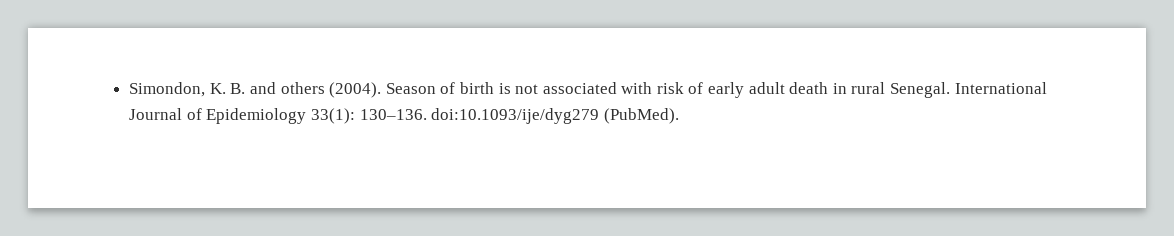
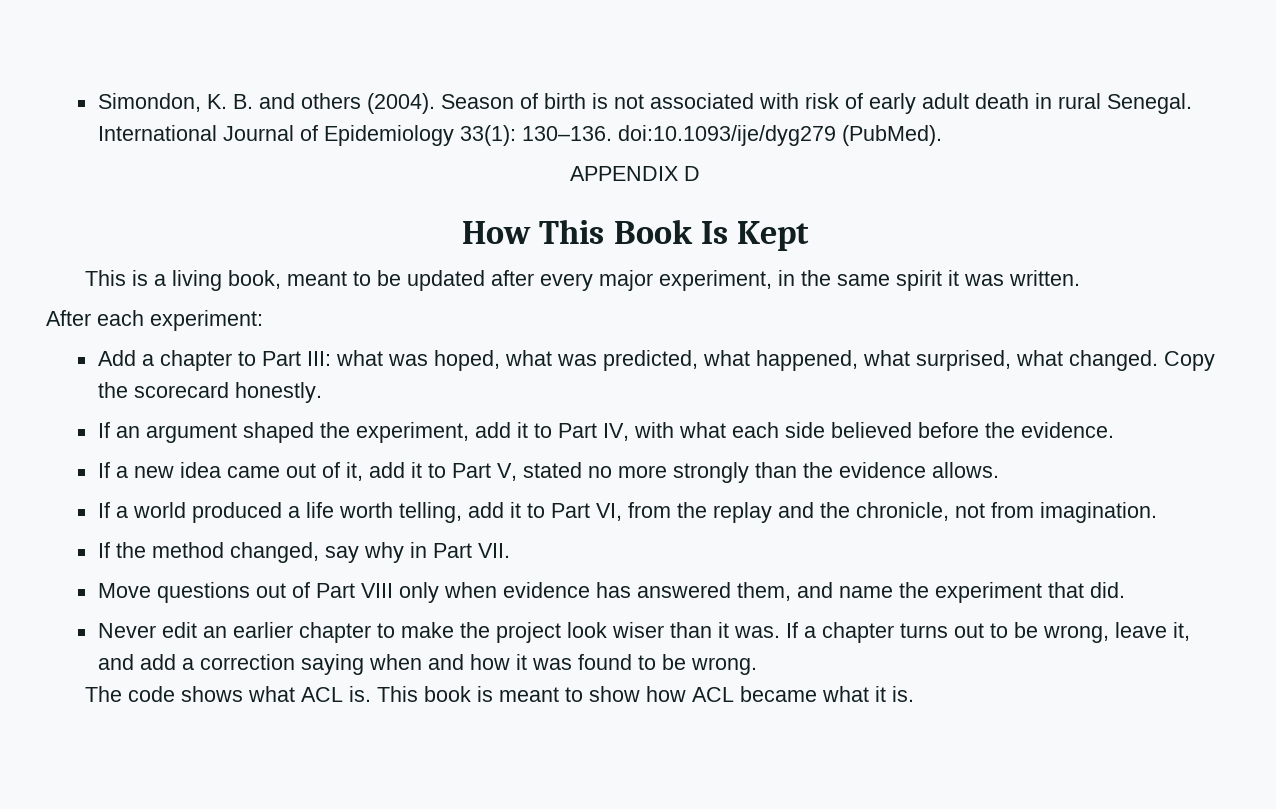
+ APPENDIX D
+ How This Book Is Kept
+ This is a living book, meant to be updated after every major experiment, in the same spirit it was written.
+ After each experiment:
+ Add a chapter to Part III: what was hoped, what was predicted, what happened, what surprised, what changed. Copy the scorecard honestly.
+ If an argument shaped the experiment, add it to Part IV, with what each side believed before the evidence.
+ If a new idea came out of it, add it to Part V, stated no more strongly than the evidence allows.
+ If a world produced a life worth telling, add it to Part VI, from the replay and the chronicle, not from imagination.
+ If the method changed, say why in Part VII.
+ Move questions out of Part VIII only when evidence has answered them, and name the experiment that did.
+ Never edit an earlier chapter to make the project look wiser than it was. If a chapter turns out to be wrong, leave it, and add a correction saying when and how it was found to be wrong.
+ The code shows what ACL is. This book is meant to show how ACL became what it is.

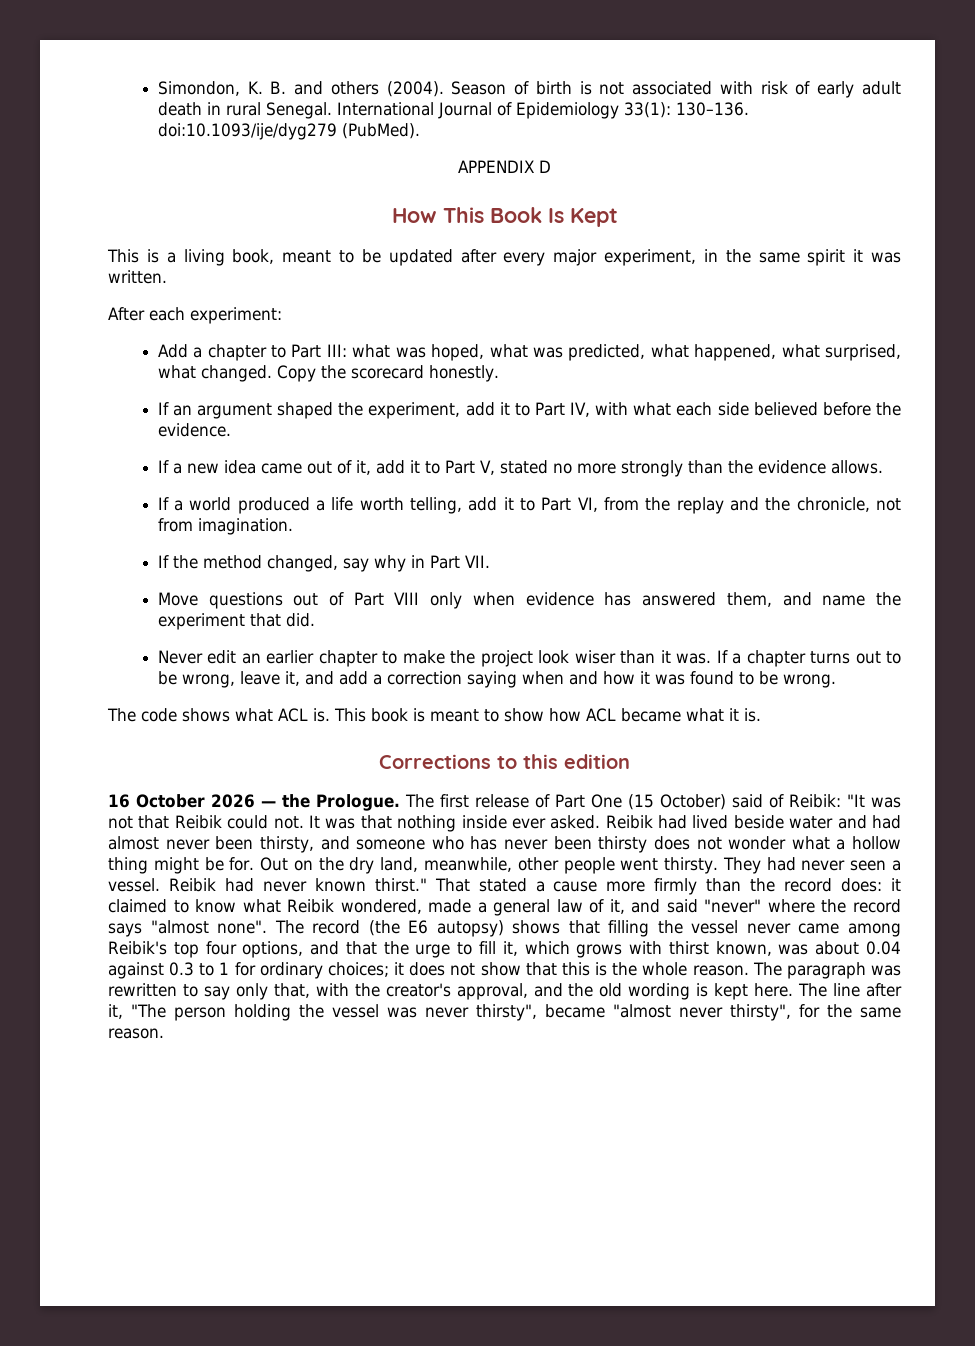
+ Corrections to this edition
+ 16 October 2026 — the Prologue. The first release of Part One (15 October) said of Reibik: "It was not that Reibik could not. It was that nothing inside ever asked. Reibik had lived beside water and had almost never been thirsty, and someone who has never been thirsty does not wonder what a hollow thing might be for. Out on the dry land, meanwhile, other people went thirsty. They had never seen a vessel. Reibik had never known thirst." That stated a cause more firmly than the record does: it claimed to know what Reibik wondered, made a general law of it, and said "never" where the record says "almost none". The record (the E6 autopsy) shows that filling the vessel never came among Reibik's top four options, and that the urge to fill it, which grows with thirst known, was about 0.04 against 0.3 to 1 for ordinary choices; it does not show that this is the whole reason. The paragraph was rewritten to say only that, with the creator's approval, and the old wording is kept here. The line after it, "The person holding the vessel was never thirsty", became "almost never thirsty", for the same reason.

